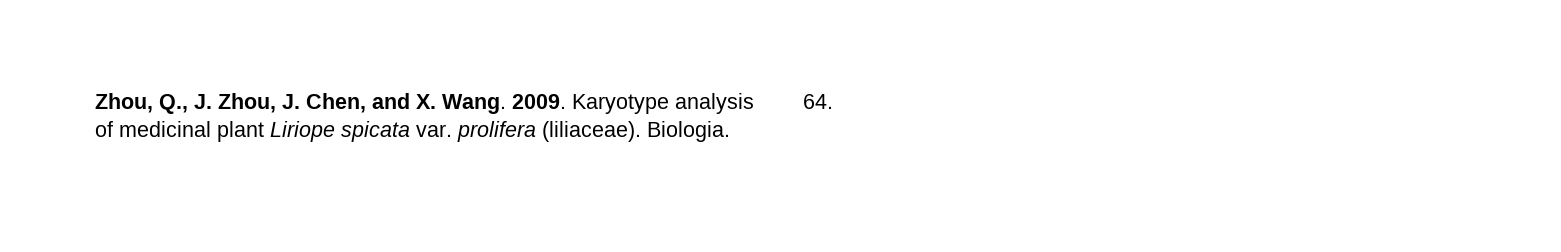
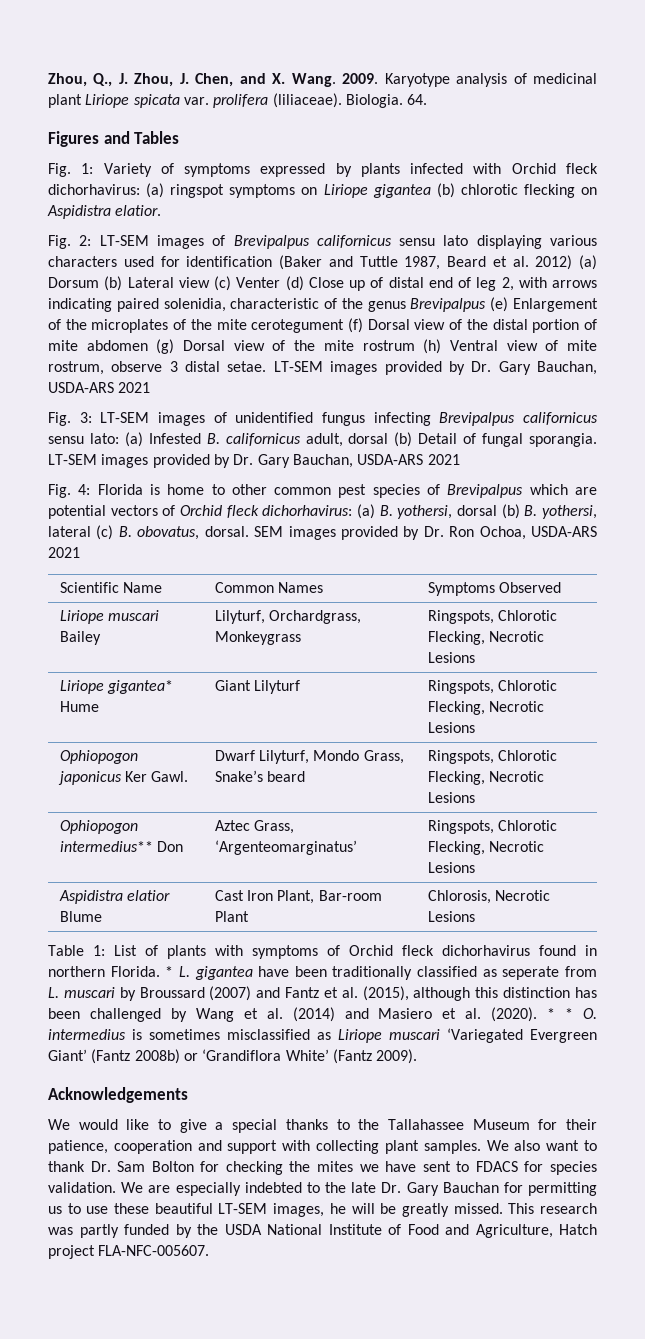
+ Figures and Tables
+ Fig. 1: Variety of symptoms expressed by plants infected with Orchid fleck dichorhavirus: (a) ringspot symptoms on Liriope gigantea (b) chlorotic flecking on Aspidistra elatior.
+ Fig. 2: LT-SEM images of Brevipalpus californicus sensu lato displaying various characters used for identification (Baker and Tuttle 1987, Beard et al. 2012) (a) Dorsum (b) Lateral view (c) Venter (d) Close up of distal end of leg 2, with arrows indicating paired solenidia, characteristic of the genus Brevipalpus (e) Enlargement of the microplates of the mite cerotegument (f) Dorsal view of the distal portion of mite abdomen (g) Dorsal view of the mite rostrum (h) Ventral view of mite rostrum, observe 3 distal setae. LT-SEM images provided by Dr. Gary Bauchan, USDA-ARS 2021
+ Fig. 3: LT-SEM images of unidentified fungus infecting Brevipalpus californicus sensu lato: (a) Infested B. californicus adult, dorsal (b) Detail of fungal sporangia. LT-SEM images provided by Dr. Gary Bauchan, USDA-ARS 2021
+ Fig. 4: Florida is home to other common pest species of Brevipalpus which are potential vectors of Orchid fleck dichorhavirus: (a) B. yothersi, dorsal (b) B. yothersi, lateral (c) B. obovatus, dorsal. SEM images provided by Dr. Ron Ochoa, USDA-ARS 2021
+ Scientific Name | Common Names | Symptoms Observed
+ Liriope muscari Bailey | Lilyturf, Orchardgrass, Monkeygrass | Ringspots, Chlorotic Flecking, Necrotic Lesions
+ Liriope gigantea* Hume | Giant Lilyturf | Ringspots, Chlorotic Flecking, Necrotic Lesions
+ Ophiopogon japonicus Ker Gawl. | Dwarf Lilyturf, Mondo Grass, Snake’s beard | Ringspots, Chlorotic Flecking, Necrotic Lesions
+ Ophiopogon intermedius** Don | Aztec Grass, ‘Argenteomarginatus’ | Ringspots, Chlorotic Flecking, Necrotic Lesions
+ Aspidistra elatior Blume | Cast Iron Plant, Bar-room Plant | Chlorosis, Necrotic Lesions
+ Table 1: List of plants with symptoms of Orchid fleck dichorhavirus found in northern Florida. * L. gigantea have been traditionally classified as seperate from L. muscari by Broussard (2007) and Fantz et al. (2015), although this distinction has been challenged by Wang et al. (2014) and Masiero et al. (2020). * * O. intermedius is sometimes misclassified as Liriope muscari ‘Variegated Evergreen Giant’ (Fantz 2008b) or ‘Grandiflora White’ (Fantz 2009).
+ Acknowledgements
+ We would like to give a special thanks to the Tallahassee Museum for their patience, cooperation and support with collecting plant samples. We also want to thank Dr. Sam Bolton for checking the mites we have sent to FDACS for species validation. We are especially indebted to the late Dr. Gary Bauchan for permitting us to use these beautiful LT-SEM images, he will be greatly missed. This research was partly funded by the USDA National Institute of Food and Agriculture, Hatch project FLA-NFC-005607.

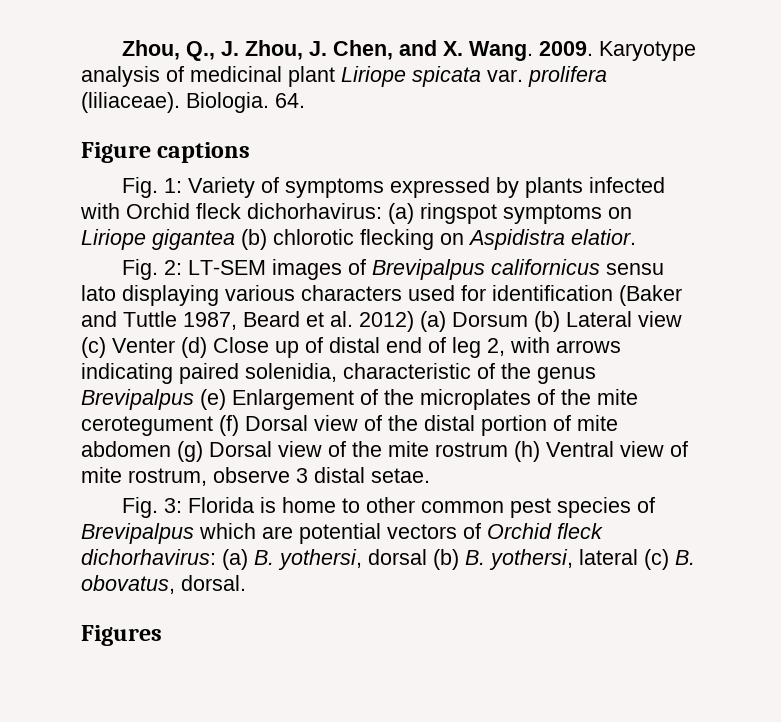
- Figures and Tables
+ Figure captions
- LT-SEM images of Brevipalpus californicus sensu lato displaying various characters used for identification (Baker and Tuttle 1987, Beard et al. 2012) (a) Dorsum (b) Lateral view (c) Venter (d) Close up of distal end of leg 2, with arrows indicating paired solenidia, characteristic of the genus Brevipalpus (e) Enlargement of the microplates of the mite cerotegument (f) Dorsal view of the distal portion of mite abdomen (g) Dorsal view of the mite rostrum (h) Ventral view of mite rostrum, observe 3 distal setae. LT-SEM images provided by Dr. Gary Bauchan, USDA-ARS 2021
- Fig. 3: LT-SEM images of unidentified fungus infecting Brevipalpus californicus sensu lato: (a) Infested B. californicus adult, dorsal (b) Detail of fungal sporangia. LT-SEM images provided by Dr. Gary Bauchan, USDA-ARS 2021
- Fig. 4:
+ LT-SEM images of Brevipalpus californicus sensu lato displaying various characters used for identification (Baker and Tuttle 1987, Beard et al. 2012) (a) Dorsum (b) Lateral view (c) Venter (d) Close up of distal end of leg 2, with arrows indicating paired solenidia, characteristic of the genus Brevipalpus (e) Enlargement of the microplates of the mite cerotegument (f) Dorsal view of the distal portion of mite abdomen (g) Dorsal view of the mite rostrum (h) Ventral view of mite rostrum, observe 3 distal setae.
+ Fig. 3:
- (a) B. yothersi, dorsal (b) B. yothersi, lateral (c) B. obovatus, dorsal. SEM images provided by Dr. Ron Ochoa, USDA-ARS 2021
- Scientific Name | Common Names | Symptoms Observed
- Liriope muscari Bailey | Lilyturf, Orchardgrass, Monkeygrass | Ringspots, Chlorotic Flecking, Necrotic Lesions
- Liriope gigantea* Hume | Giant Lilyturf | Ringspots, Chlorotic Flecking, Necrotic Lesions
- Ophiopogon japonicus Ker Gawl. | Dwarf Lilyturf, Mondo Grass, Snake’s beard | Ringspots, Chlorotic Flecking, Necrotic Lesions
- Ophiopogon intermedius** Don | Aztec Grass, ‘Argenteomarginatus’ | Ringspots, Chlorotic Flecking, Necrotic Lesions
- Aspidistra elatior Blume | Cast Iron Plant, Bar-room Plant | Chlorosis, Necrotic Lesions
- Table 1: List of plants with symptoms of Orchid fleck dichorhavirus found in northern Florida. * L. gigantea have been traditionally classified as seperate from L. muscari by Broussard (2007) and Fantz et al. (2015), although this distinction has been challenged by Wang et al. (2014) and Masiero et al. (2020). * * O. intermedius is sometimes misclassified as Liriope muscari ‘Variegated Evergreen Giant’ (Fantz 2008b) or ‘Grandiflora White’ (Fantz 2009).
- Acknowledgements
- We would like to give a special thanks to the Tallahassee Museum for their patience, cooperation and support with collecting plant samples. We also want to thank Dr. Sam Bolton for checking the mites we have sent to FDACS for species validation. We are especially indebted to the late Dr. Gary Bauchan for permitting us to use these beautiful LT-SEM images, he will be greatly missed. This research was partly funded by the USDA National Institute of Food and Agriculture, Hatch project FLA-NFC-005607.
+ (a) B. yothersi, dorsal (b) B. yothersi, lateral (c) B. obovatus, dorsal.
+ Figures

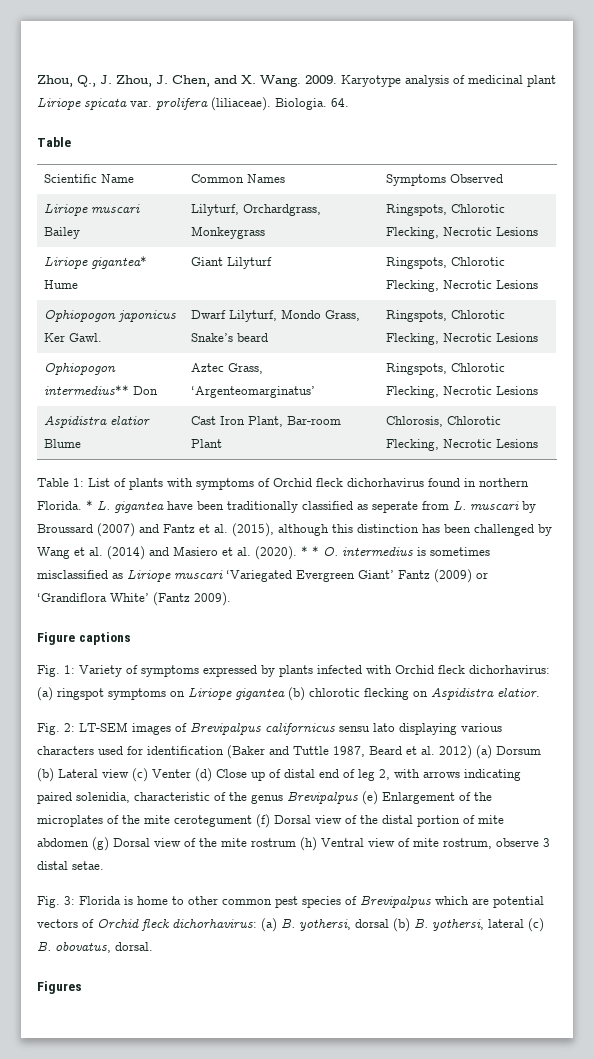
  64.
+ Table
+ Scientific Name | Common Names | Symptoms Observed
+ Liriope muscari Bailey | Lilyturf, Orchardgrass, Monkeygrass | Ringspots, Chlorotic Flecking, Necrotic Lesions
+ Liriope gigantea* Hume | Giant Lilyturf | Ringspots, Chlorotic Flecking, Necrotic Lesions
+ Ophiopogon japonicus Ker Gawl. | Dwarf Lilyturf, Mondo Grass, Snake’s beard | Ringspots, Chlorotic Flecking, Necrotic Lesions
+ Ophiopogon intermedius** Don | Aztec Grass, ‘Argenteomarginatus’ | Ringspots, Chlorotic Flecking, Necrotic Lesions
+ Aspidistra elatior Blume | Cast Iron Plant, Bar-room Plant | Chlorosis, Chlorotic Flecking, Necrotic Lesions
+ Table 1: List of plants with symptoms of Orchid fleck dichorhavirus found in northern Florida. * L. gigantea have been traditionally classified as seperate from L. muscari by Broussard (2007) and Fantz et al. (2015), although this distinction has been challenged by Wang et al. (2014) and Masiero et al. (2020). * * O. intermedius is sometimes misclassified as Liriope muscari ‘Variegated Evergreen Giant’ Fantz (2009) or ‘Grandiflora White’ (Fantz 2009).

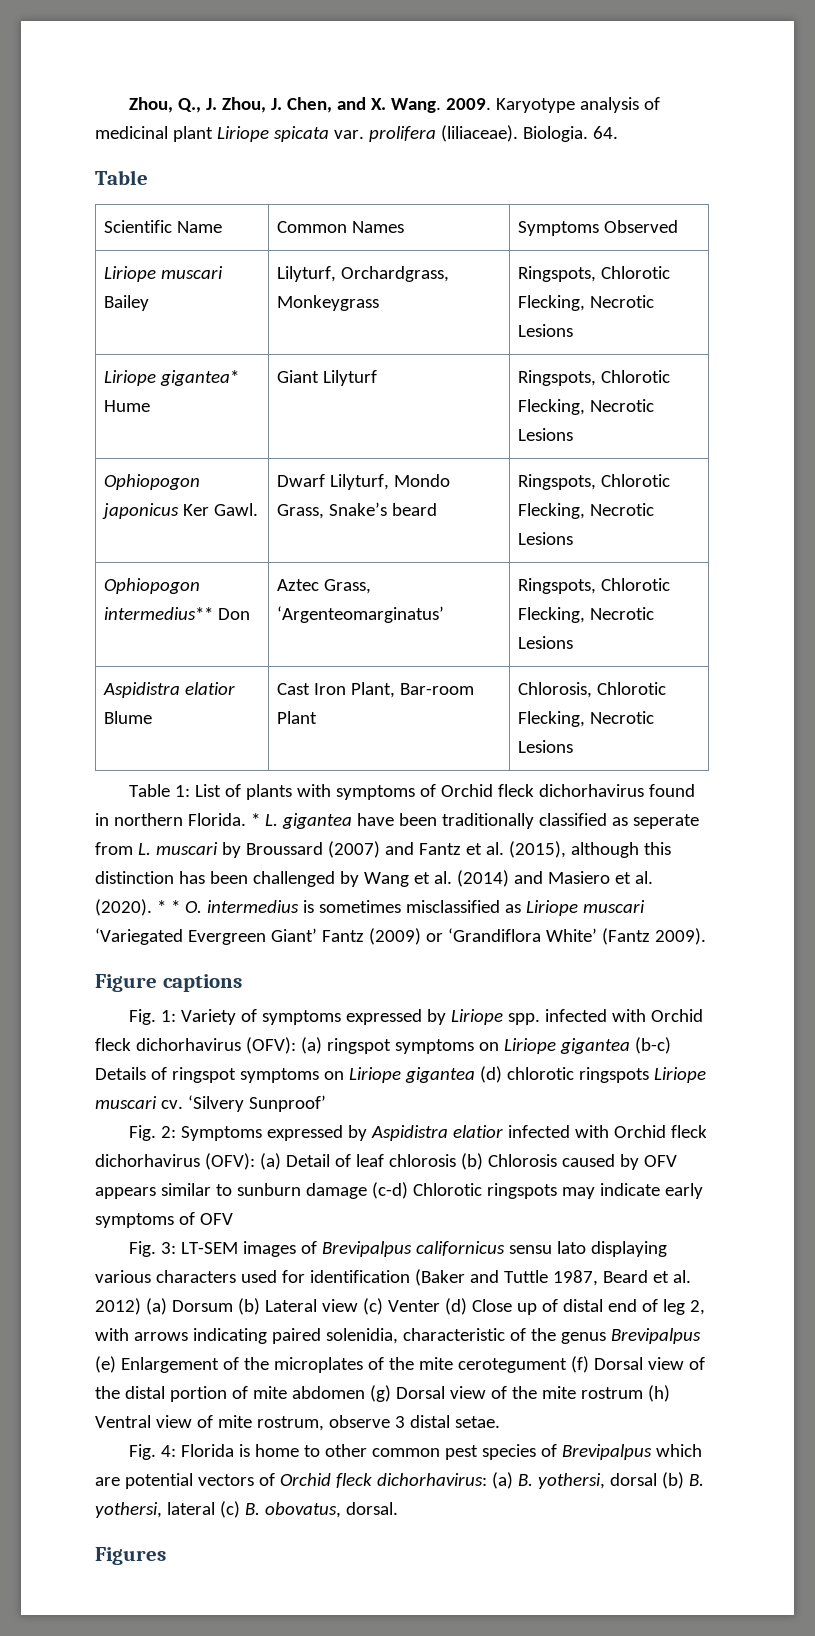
- Variety of symptoms expressed by plants infected with Orchid fleck dichorhavirus:
+ Variety of symptoms expressed by Liriope spp. infected with Orchid fleck dichorhavirus (OFV):
- (a) ringspot symptoms on Liriope gigantea (b) chlorotic flecking on Aspidistra elatior.
- Fig. 2:
+ (a) ringspot symptoms on Liriope gigantea (b-c) Details of ringspot symptoms on Liriope gigantea (d) chlorotic ringspots Liriope muscari cv. ‘Silvery Sunproof’
+ Fig. 2: Symptoms expressed by Aspidistra elatior infected with Orchid fleck dichorhavirus (OFV): (a) Detail of leaf chlorosis (b) Chlorosis caused by OFV appears similar to sunburn damage (c-d) Chlorotic ringspots may indicate early symptoms of OFV
+ Fig. 3:
- Fig. 3: Florida is home to other common pest species of Brevipalpus which are potential vectors of Orchid fleck dichorhavirus: (a) B. yothersi, dorsal (b) B. yothersi, lateral (c) B. obovatus, dorsal.
+ Fig. 4: Florida is home to other common pest species of Brevipalpus which are potential vectors of Orchid fleck dichorhavirus: (a) B. yothersi, dorsal (b) B. yothersi, lateral (c) B. obovatus, dorsal.

